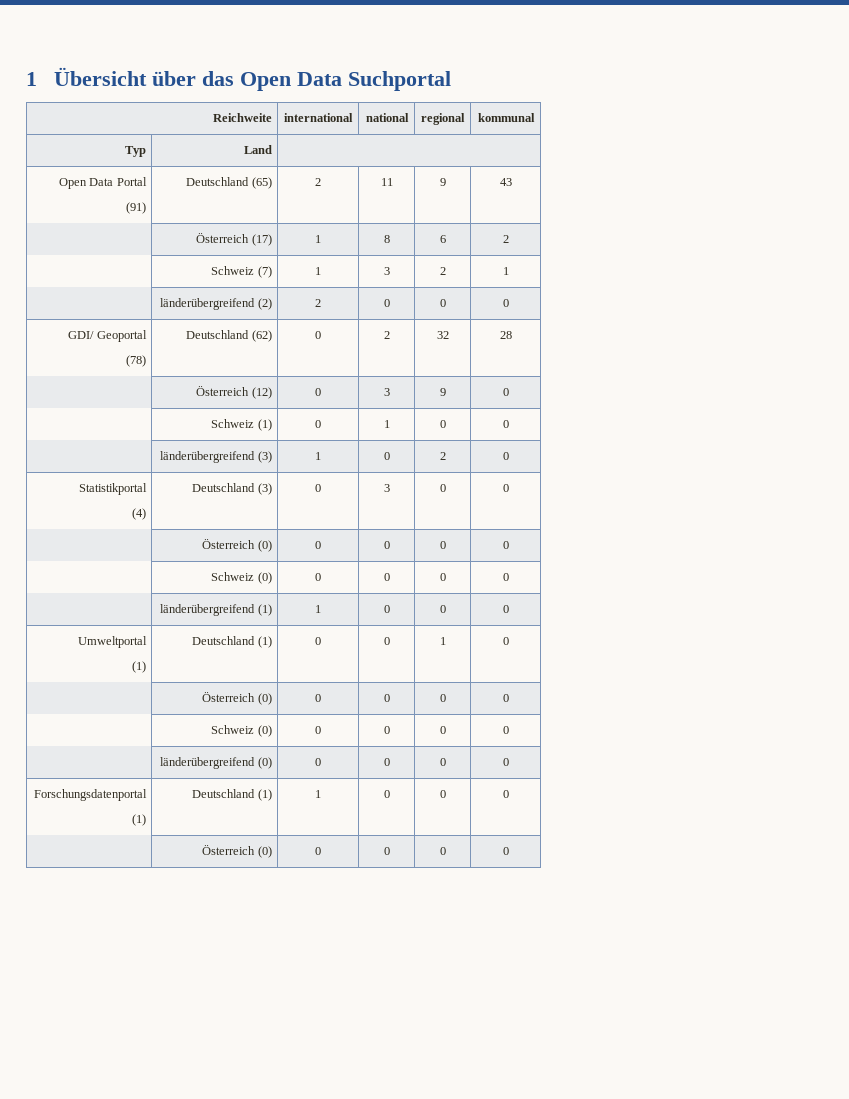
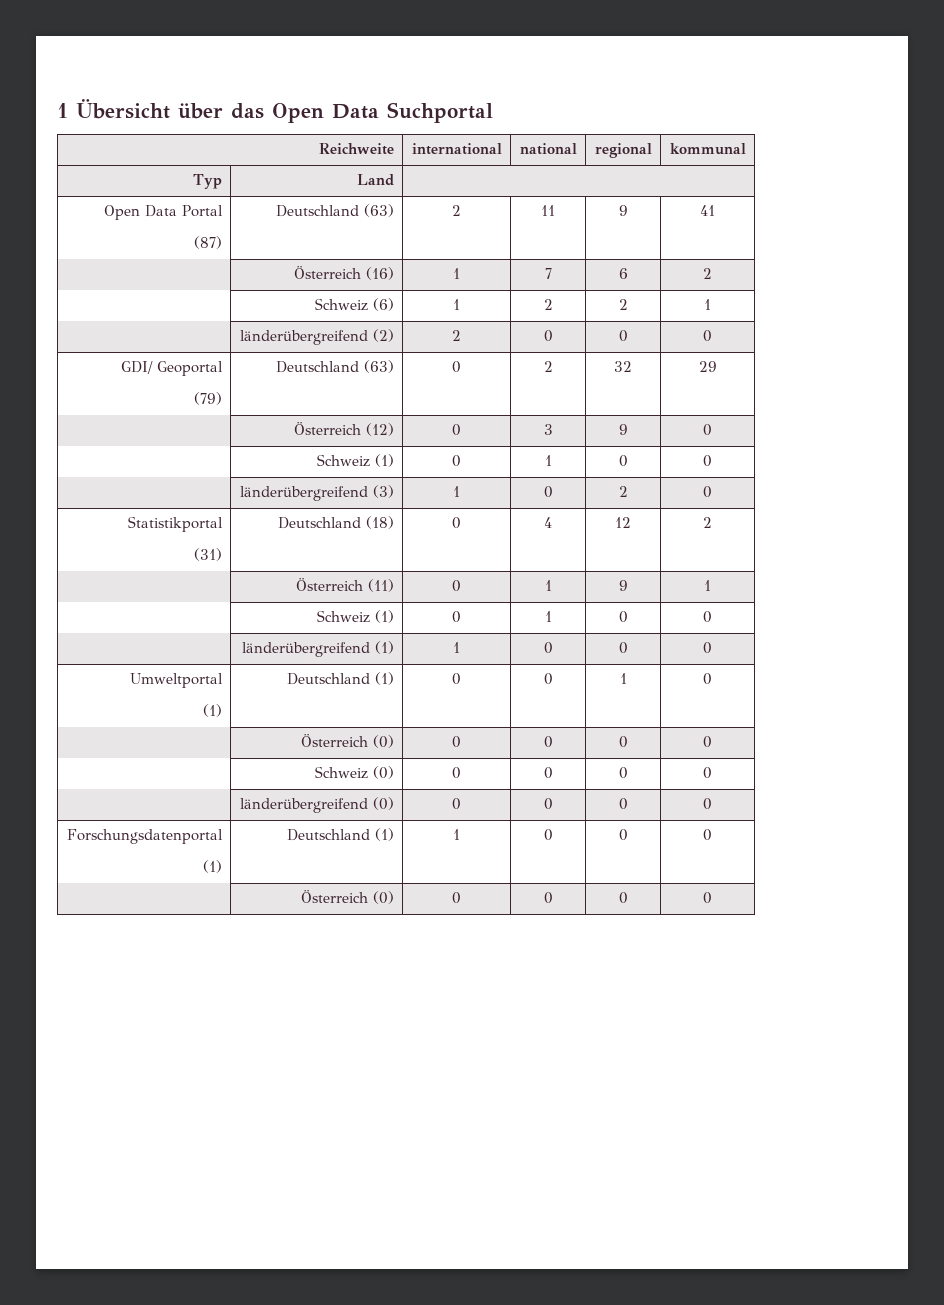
  Open Data Portal
- (91) | Deutschland (65) | 2 | 11 | 9 | 43
- | Österreich (17) | 1 | 8 | 6 | 2
+ (87) | Deutschland (63) | 2 | 11 | 9 | 41
+ | Österreich (16) | 1 | 7 | 6 | 2
- | Schweiz (7) | 1 | 3 | 2 | 1
+ | Schweiz (6) | 1 | 2 | 2 | 1
  GDI/ Geoportal
- (78) | Deutschland (62) | 0 | 2 | 32 | 28
+ (79) | Deutschland (63) | 0 | 2 | 32 | 29
  Statistikportal
- (4) | Deutschland (3) | 0 | 3 | 0 | 0
- | Österreich (0) | 0 | 0 | 0 | 0
- | Schweiz (0) | 0 | 0 | 0 | 0
+ (31) | Deutschland (18) | 0 | 4 | 12 | 2
+ | Österreich (11) | 0 | 1 | 9 | 1
+ | Schweiz (1) | 0 | 1 | 0 | 0

